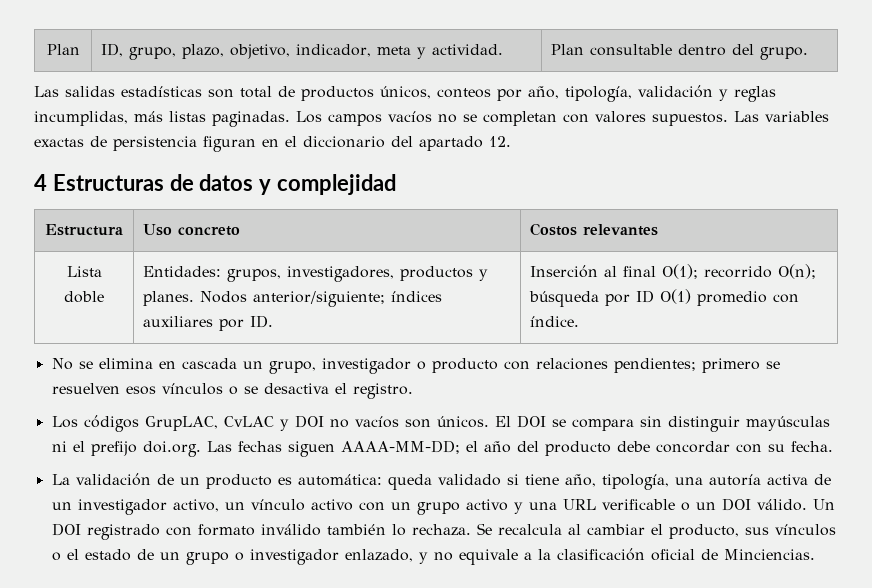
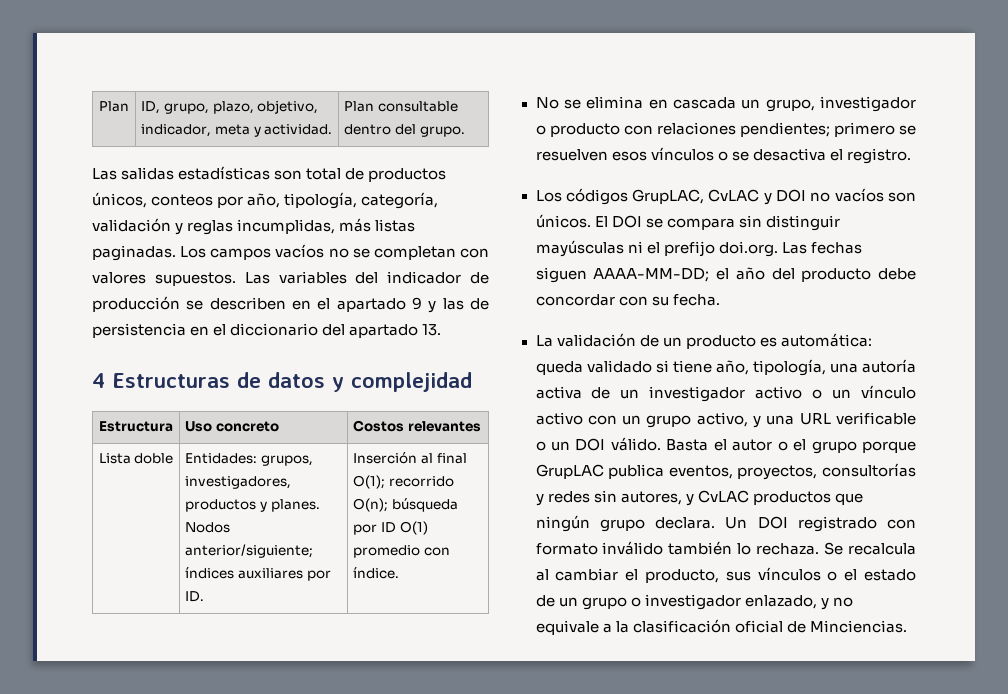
- Las salidas estadísticas son total de productos únicos, conteos por año, tipología, validación y reglas incumplidas, más listas paginadas.
+ Las salidas estadísticas son total de productos únicos, conteos por año, tipología, categoría, validación y reglas incumplidas, más listas paginadas.
- Las variables exactas de persistencia figuran en el diccionario del apartado 12.
+ Las variables del indicador de producción se describen en el apartado 9 y las de persistencia en el diccionario del apartado 13.
- La validación de un producto es automática: queda validado si tiene año, tipología, una autoría activa de un investigador activo, un vínculo activo con un grupo activo y una URL verificable o un DOI válido.
+ La validación de un producto es automática: queda validado si tiene año, tipología, una autoría activa de un investigador activo o un vínculo activo con un grupo activo, y una URL verificable o un DOI válido.
+ Basta el autor o el grupo porque GrupLAC publica eventos, proyectos, consultorías y redes sin autores, y CvLAC productos que ningún grupo declara.

